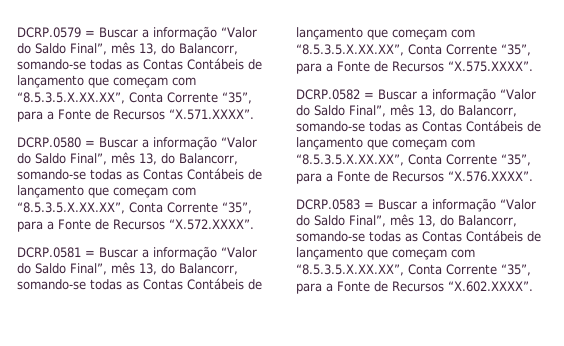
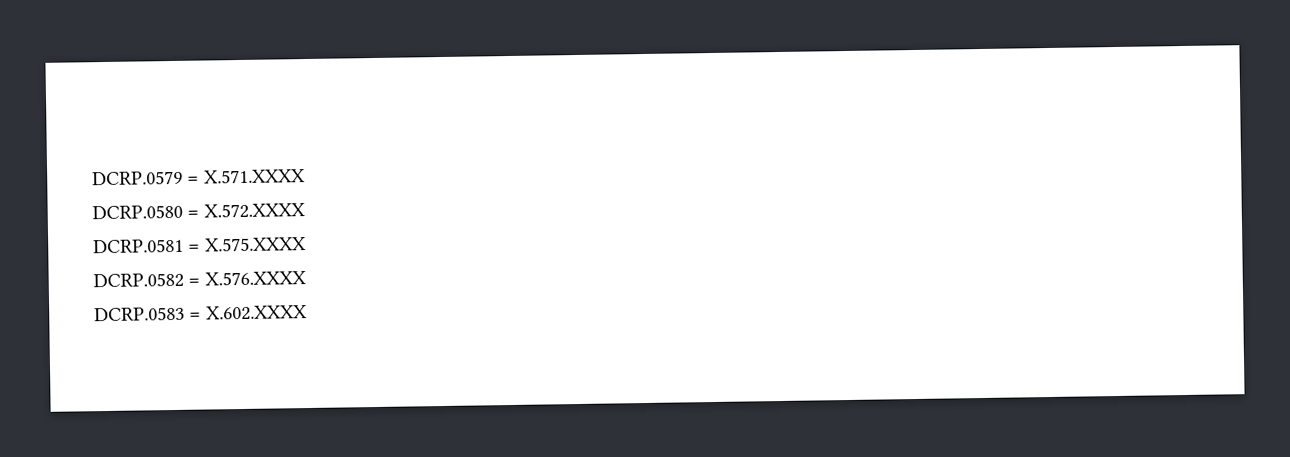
- DCRP.0579 = Buscar a informação “Valor do Saldo Final”, mês 13, do Balancorr, somando-se todas as Contas Contábeis de lançamento que começam com “8.5.3.5.X.XX.XX”, Conta Corrente “35”, para a Fonte de Recursos “X.571.XXXX”.
- DCRP.0580 = Buscar a informação “Valor do Saldo Final”, mês 13, do Balancorr, somando-se todas as Contas Contábeis de lançamento que começam com “8.5.3.5.X.XX.XX”, Conta Corrente “35”, para a Fonte de Recursos “X.572.XXXX”.
- DCRP.0581 = Buscar a informação “Valor do Saldo Final”, mês 13, do Balancorr, somando-se todas as Contas Contábeis de lançamento que começam com “8.5.3.5.X.XX.XX”, Conta Corrente “35”, para a Fonte de Recursos “X.575.XXXX”.
- DCRP.0582 = Buscar a informação “Valor do Saldo Final”, mês 13, do Balancorr, somando-se todas as Contas Contábeis de lançamento que começam com “8.5.3.5.X.XX.XX”, Conta Corrente “35”, para a Fonte de Recursos “X.576.XXXX”.
- DCRP.0583 = Buscar a informação “Valor do Saldo Final”, mês 13, do Balancorr, somando-se todas as Contas Contábeis de lançamento que começam com “8.5.3.5.X.XX.XX”, Conta Corrente “35”, para a Fonte de Recursos “X.602.XXXX”.
+ DCRP.0579 = X.571.XXXX
+ DCRP.0580 = X.572.XXXX
+ DCRP.0581 = X.575.XXXX
+ DCRP.0582 = X.576.XXXX
+ DCRP.0583 = X.602.XXXX

